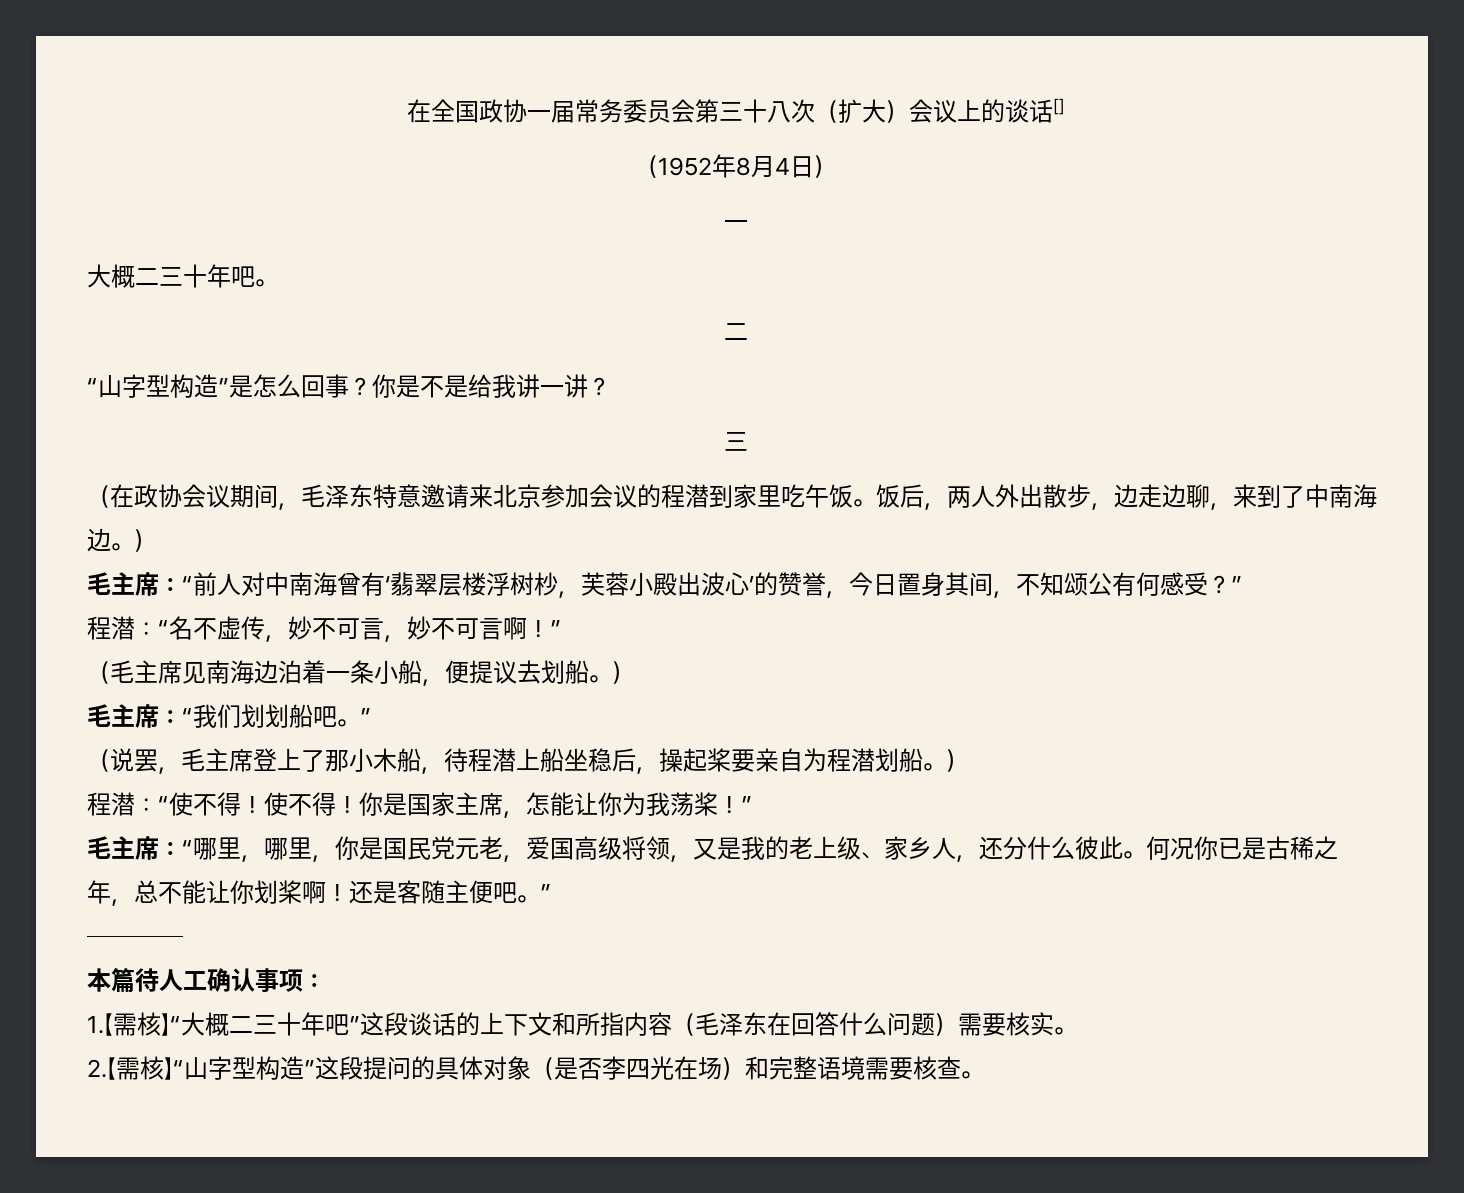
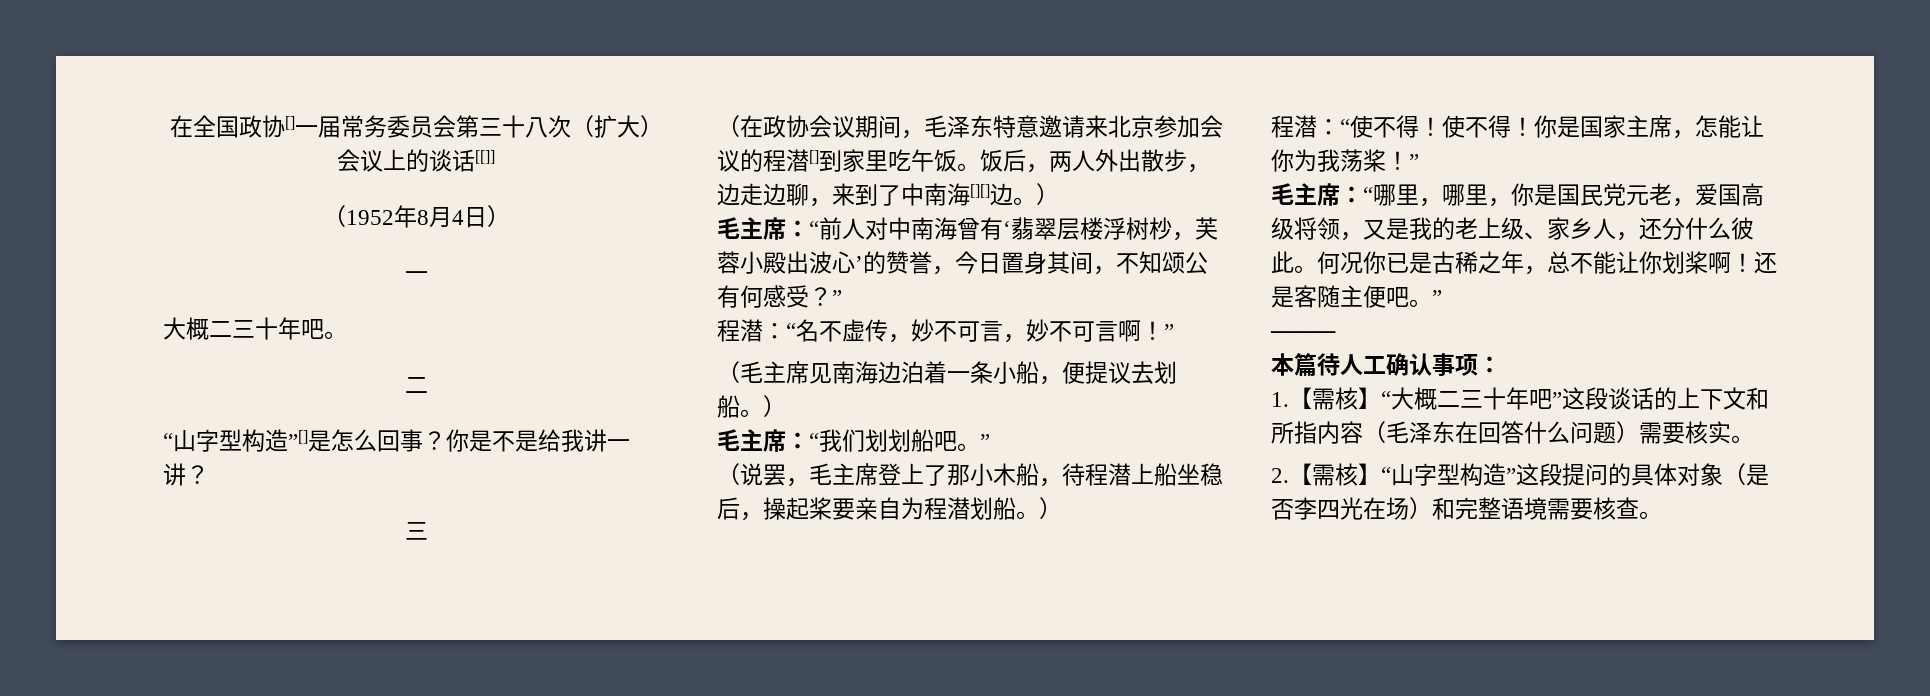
- 在全国政协一届常务委员会第三十八次（扩大）会议上的谈话[]
+ 在全国政协[]一届常务委员会第三十八次（扩大）会议上的谈话[[]]
- “山字型构造”是怎么回事？
+ “山字型构造”[]是怎么回事？
- （在政协会议期间，毛泽东特意邀请来北京参加会议的程潜到家里吃午饭。
+ （在政协会议期间，毛泽东特意邀请来北京参加会议的程潜[]到家里吃午饭。
- 饭后，两人外出散步，边走边聊，来到了中南海边。）
+ 饭后，两人外出散步，边走边聊，来到了中南海[][]边。）

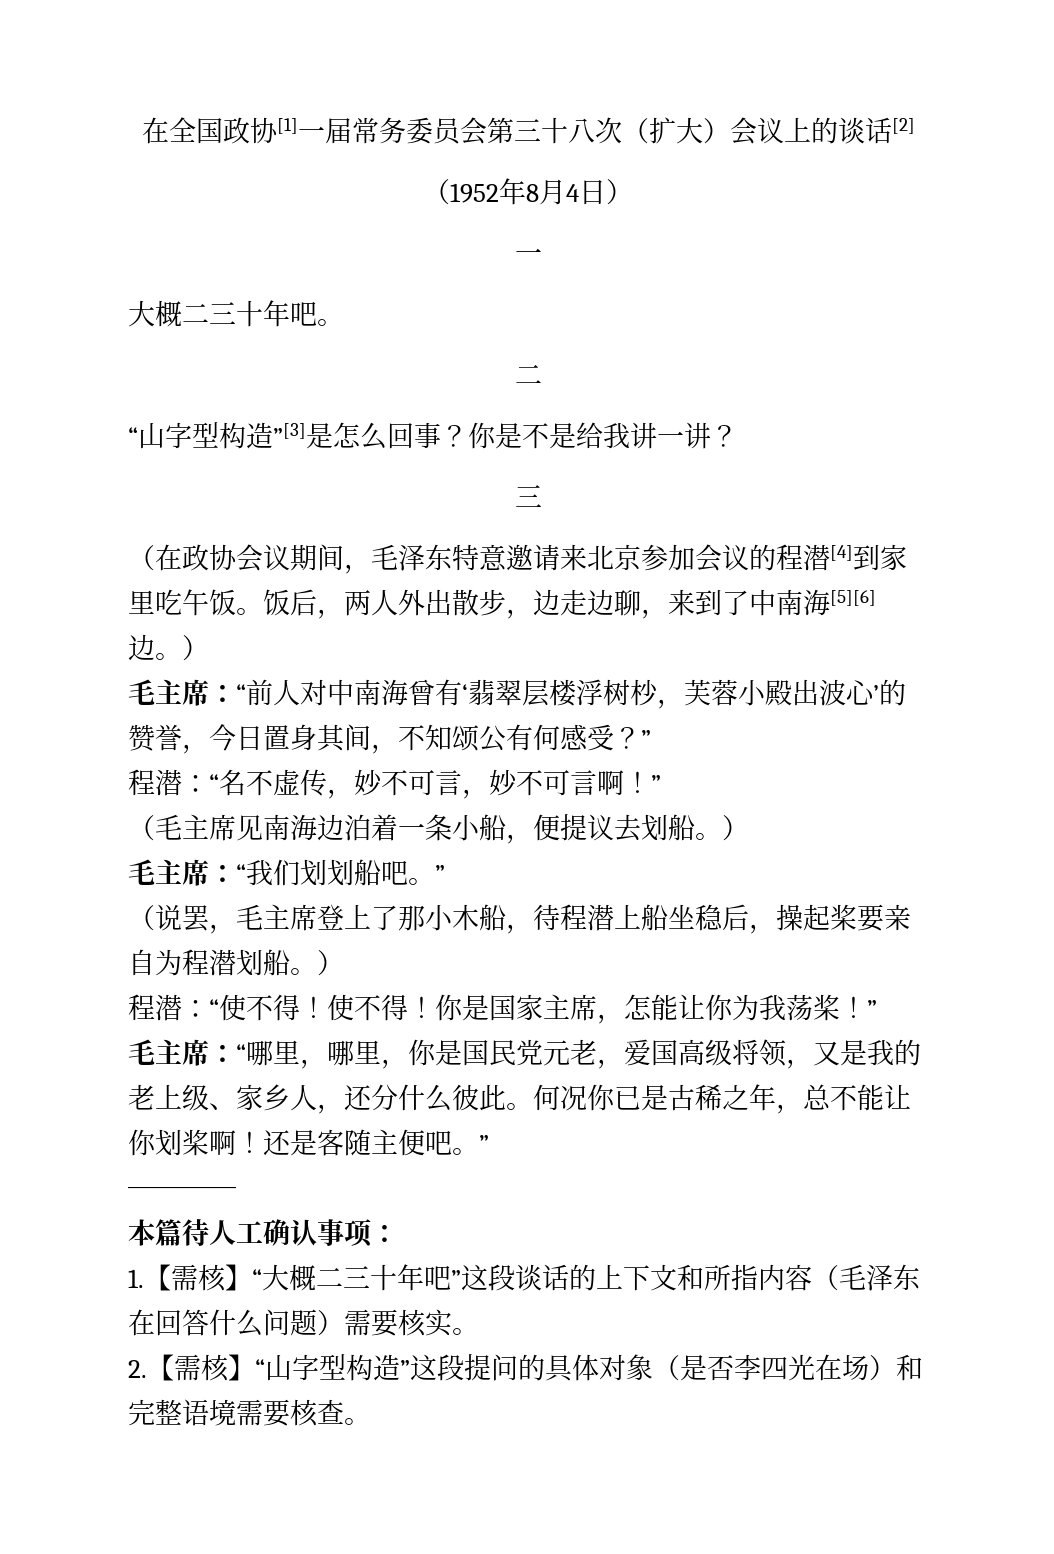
- 在全国政协[]一届常务委员会第三十八次（扩大）会议上的谈话[[]]
+ 在全国政协[1]一届常务委员会第三十八次（扩大）会议上的谈话[2]
- “山字型构造”[]是怎么回事？
+ “山字型构造”[3]是怎么回事？
- （在政协会议期间，毛泽东特意邀请来北京参加会议的程潜[]到家里吃午饭。
+ （在政协会议期间，毛泽东特意邀请来北京参加会议的程潜[4]到家里吃午饭。
- 饭后，两人外出散步，边走边聊，来到了中南海[][]边。）
+ 饭后，两人外出散步，边走边聊，来到了中南海[5][6]边。）

